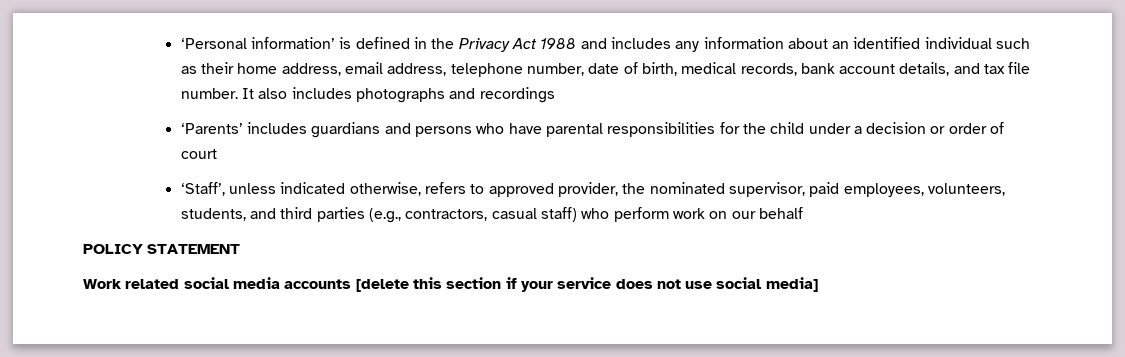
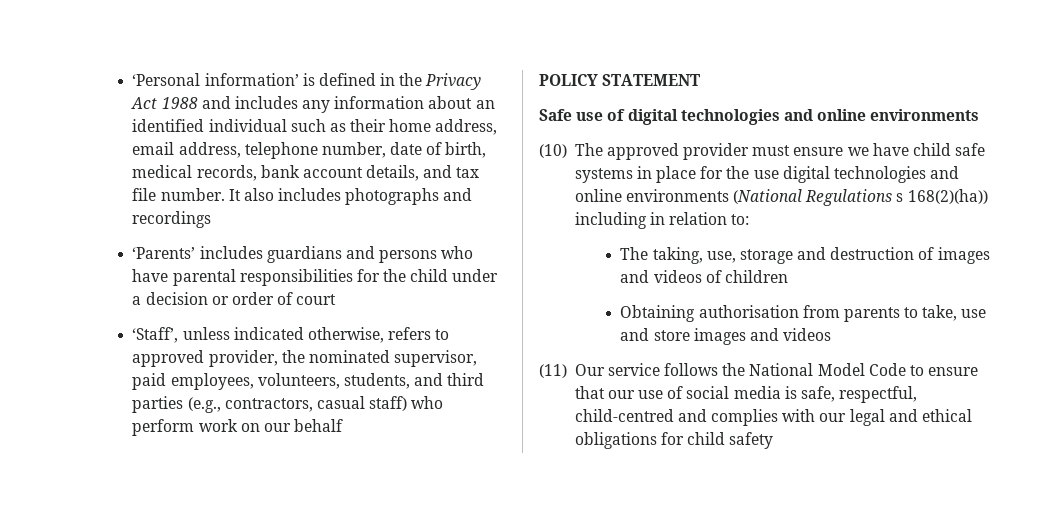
- Work related social media accounts [delete this section if your service does not use social media]
+ Safe use of digital technologies and online environments
+ (10) The approved provider must ensure we have child safe systems in place for the use digital technologies and online environments (National Regulations s 168(2)(ha)) including in relation to:
+ The taking, use, storage and destruction of images and videos of children
+ Obtaining authorisation from parents to take, use and store images and videos
+ (11) Our service follows the National Model Code to ensure that our use of social media is safe, respectful, child-centred and complies with our legal and ethical obligations for child safety

